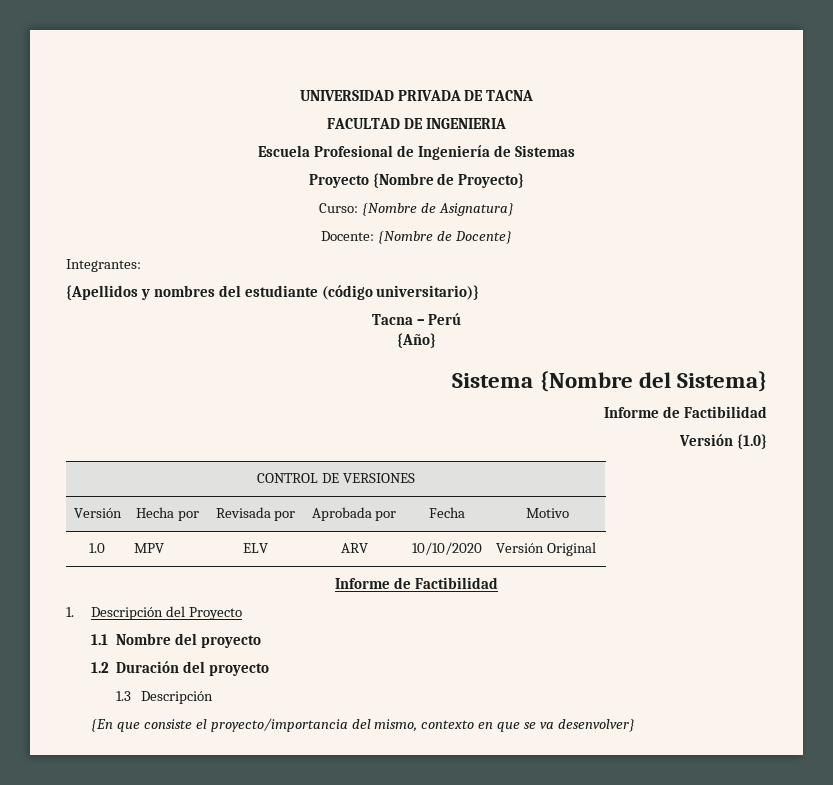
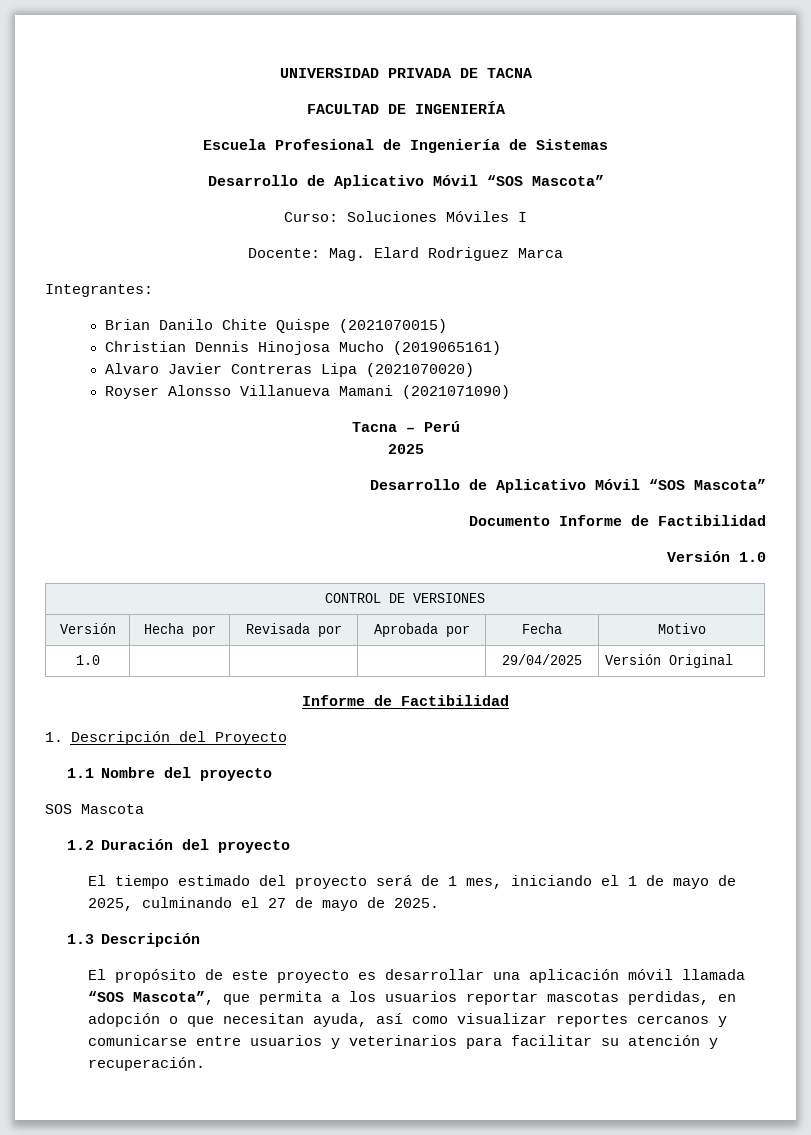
- FACULTAD DE INGENIERIA
+ FACULTAD DE INGENIERÍA
  Escuela Profesional de Ingeniería de Sistemas
- Proyecto {Nombre de Proyecto}
- Curso: {Nombre de Asignatura}
- Docente: {Nombre de Docente}
+ Desarrollo de Aplicativo Móvil “SOS Mascota”
+ Curso: Soluciones Móviles I
+ Docente: Mag. Elard Rodriguez Marca
  Integrantes:
- {Apellidos y nombres del estudiante (código universitario)}
+ Brian Danilo Chite Quispe (2021070015)
+ Christian Dennis Hinojosa Mucho (2019065161)
+ Alvaro Javier Contreras Lipa (2021070020)
+ Royser Alonsso Villanueva Mamani (2021071090)
  Tacna – Perú
- {Año}
- Sistema {Nombre del Sistema}
- Informe de Factibilidad
+ 2025
+ Desarrollo de Aplicativo Móvil “SOS Mascota”
+ Documento Informe de Factibilidad
- Versión {1.0}
+ Versión 1.0
- 1.0 | MPV | ELV | ARV | 10/10/2020 | Versión Original
+ 1.0 | | | | 29/04/2025 | Versión Original
+ SOS Mascota
+ El tiempo estimado del proyecto será de 1 mes, iniciando el 1 de mayo de 2025, culminando el 27 de mayo de 2025.
  1.3 Descripción
- {En que consiste el proyecto/importancia del mismo, contexto en que se va desenvolver}
+ El propósito de este proyecto es desarrollar una aplicación móvil llamada “SOS Mascota”, que permita a los usuarios reportar mascotas perdidas, en adopción o que necesitan ayuda, así como visualizar reportes cercanos y comunicarse entre usuarios y veterinarios para facilitar su atención y recuperación.

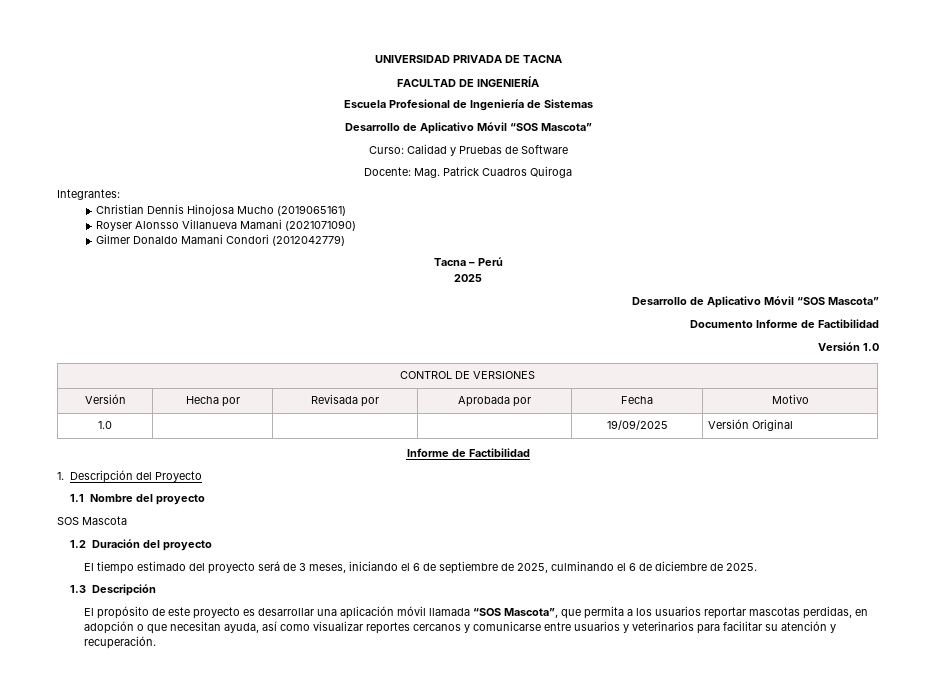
- Curso: Soluciones Móviles I
- Docente: Mag. Elard Rodriguez Marca
+ Curso: Calidad y Pruebas de Software
+ Docente: Mag. Patrick Cuadros Quiroga
  Integrantes:
- Brian Danilo Chite Quispe (2021070015)
- Alvaro Javier Contreras Lipa (2021070020)
+ Gilmer Donaldo Mamani Condori (2012042779)
- 1.0 | | | | 29/04/2025 | Versión Original
+ 1.0 | | | | 19/09/2025 | Versión Original
- El tiempo estimado del proyecto será de 1 mes, iniciando el 1 de mayo de 2025, culminando el 27 de mayo de 2025.
+ El tiempo estimado del proyecto será de 3 meses, iniciando el 6 de septiembre de 2025, culminando el 6 de diciembre de 2025.

